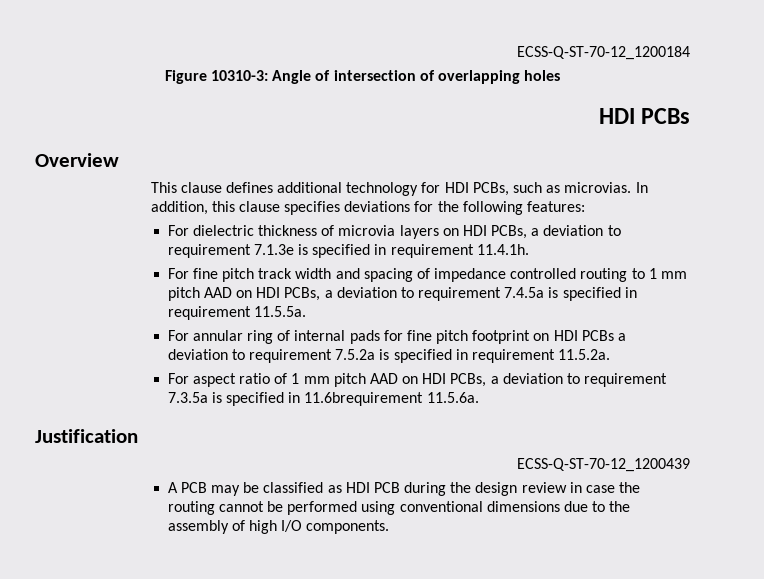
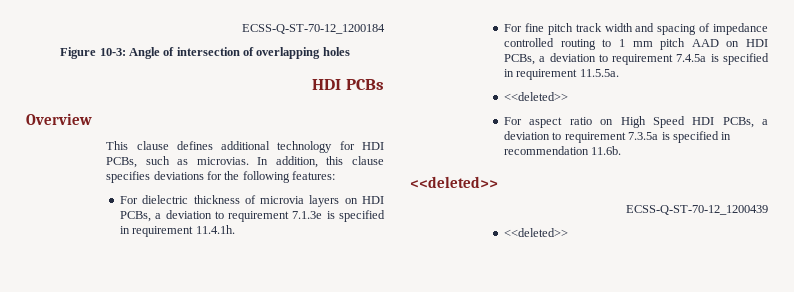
- Figure 10310-3: Angle of intersection of overlapping holes
+ Figure 10-3: Angle of intersection of overlapping holes
  For fine pitch track width and spacing of impedance controlled routing to 1 mm pitch AAD on HDI PCBs, a deviation to requirement 7.4.5a is specified in requirement 11.5.5a.
- For annular ring of internal pads for fine pitch footprint on HDI PCBs a deviation to requirement 7.5.2a is specified in requirement 11.5.2a.
- For aspect ratio of 1 mm pitch AAD on HDI PCBs, a deviation to requirement 7.3.5a is specified in 11.6brequirement 11.5.6a.
- Justification
+ <<deleted>>
+ For aspect ratio on High Speed HDI PCBs, a deviation to requirement 7.3.5a is specified in recommendation 11.6b.
+ <<deleted>>
  ECSS-Q-ST-70-12_1200439
- A PCB may be classified as HDI PCB during the design review in case the routing cannot be performed using conventional dimensions due to the assembly of high I/O components.
+ <<deleted>>

